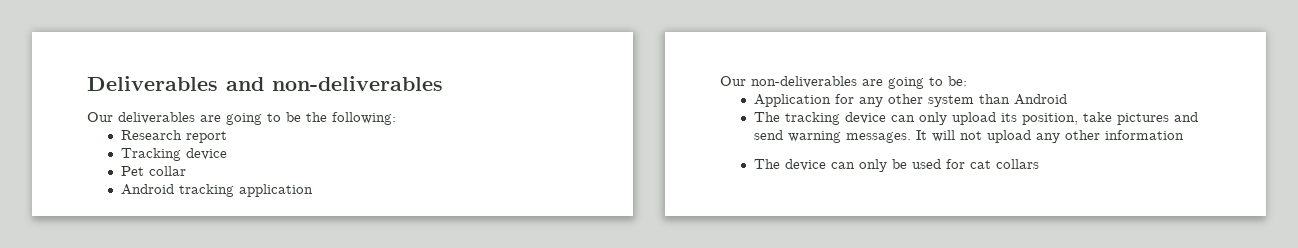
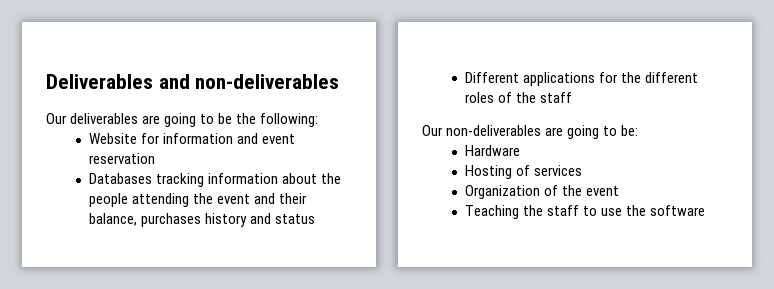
- Research report
- Tracking device
- Pet collar
- Android tracking application
+ Website for information and event reservation
+ Databases tracking information about the people attending the event and their balance, purchases history and status
+ Different applications for the different roles of the staff
- Application for any other system than Android
- The tracking device can only upload its position, take pictures and send warning messages. It will not upload any other information
- The device can only be used for cat collars
+ Hardware
+ Hosting of services
+ Organization of the event
+ Teaching the staff to use the software

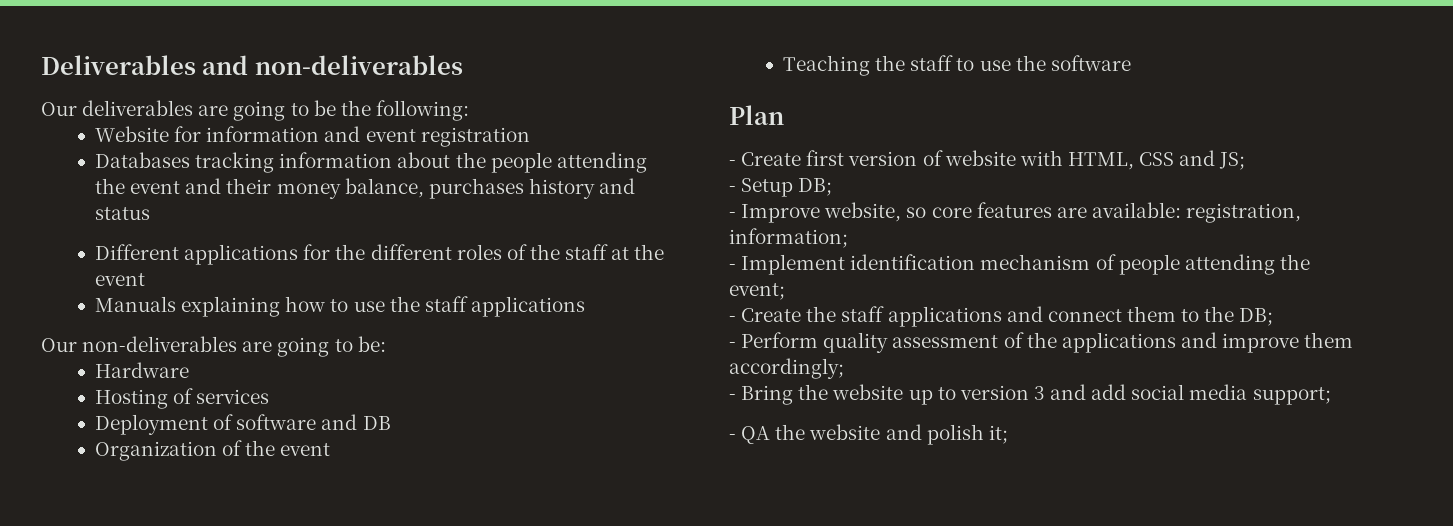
- Website for information and event reservation
+ Website for information and event registration
- Databases tracking information about the people attending the event and their balance, purchases history and status
+ Databases tracking information about the people attending the event and their money balance, purchases history and status
- Different applications for the different roles of the staff
+ Different applications for the different roles of the staff at the event
+ Manuals explaining how to use the staff applications
+ Deployment of software and DB
+ Plan
+ - Create first version of website with HTML, CSS and JS;
+ - Setup DB;
+ - Improve website, so core features are available: registration, information;
+ - Implement identification mechanism of people attending the event;
+ - Create the staff applications and connect them to the DB;
+ - Perform quality assessment of the applications and improve them accordingly;
+ - Bring the website up to version 3 and add social media support;
+ - QA the website and polish it;

